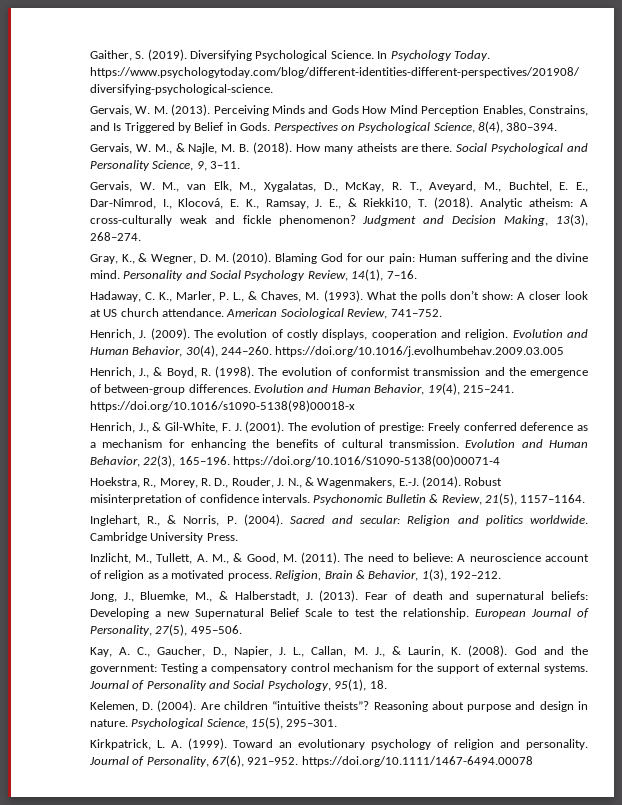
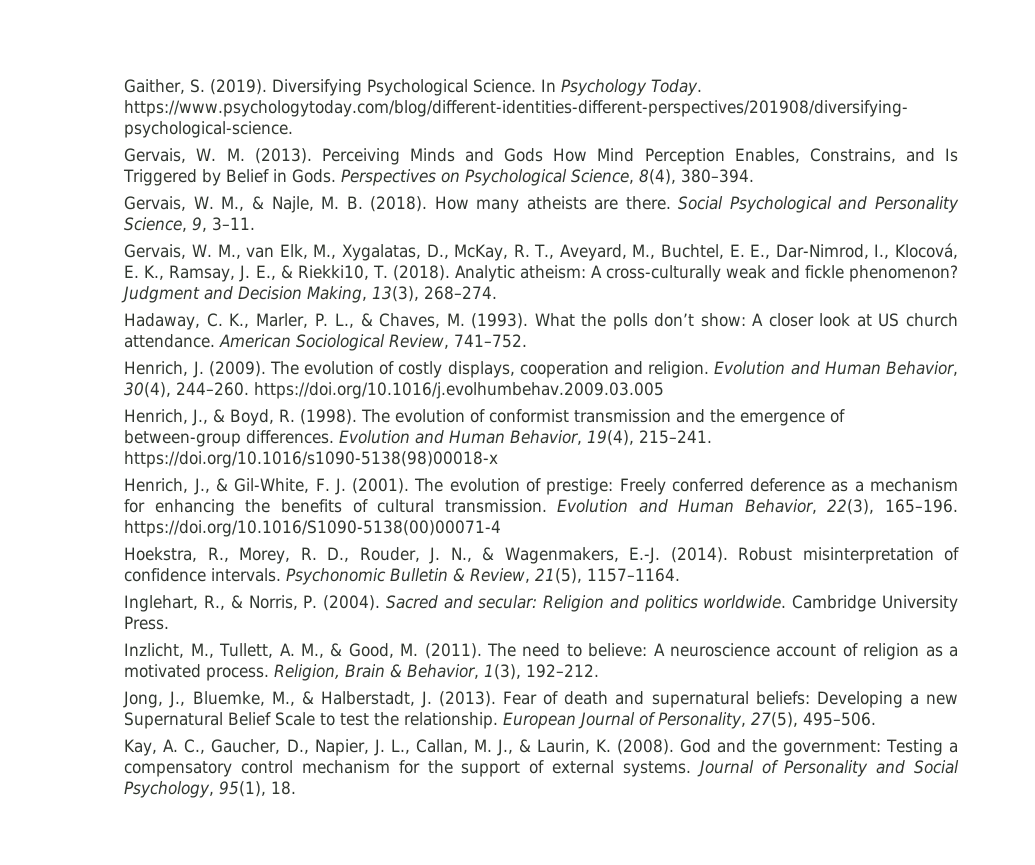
- Gray, K., & Wegner, D. M. (2010). Blaming God for our pain: Human suffering and the divine mind. Personality and Social Psychology Review, 14(1), 7–16.
- Kelemen, D. (2004). Are children “intuitive theists”? Reasoning about purpose and design in nature. Psychological Science, 15(5), 295–301.
- Kirkpatrick, L. A. (1999). Toward an evolutionary psychology of religion and personality. Journal of Personality, 67(6), 921–952. https://doi.org/10.1111/1467-6494.00078

